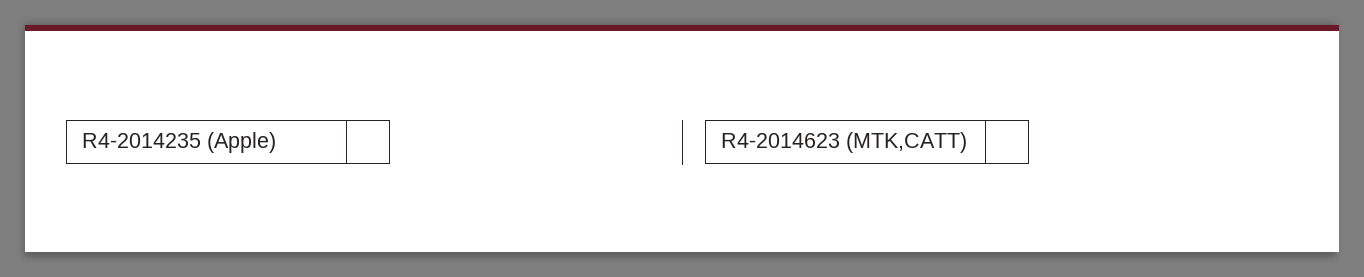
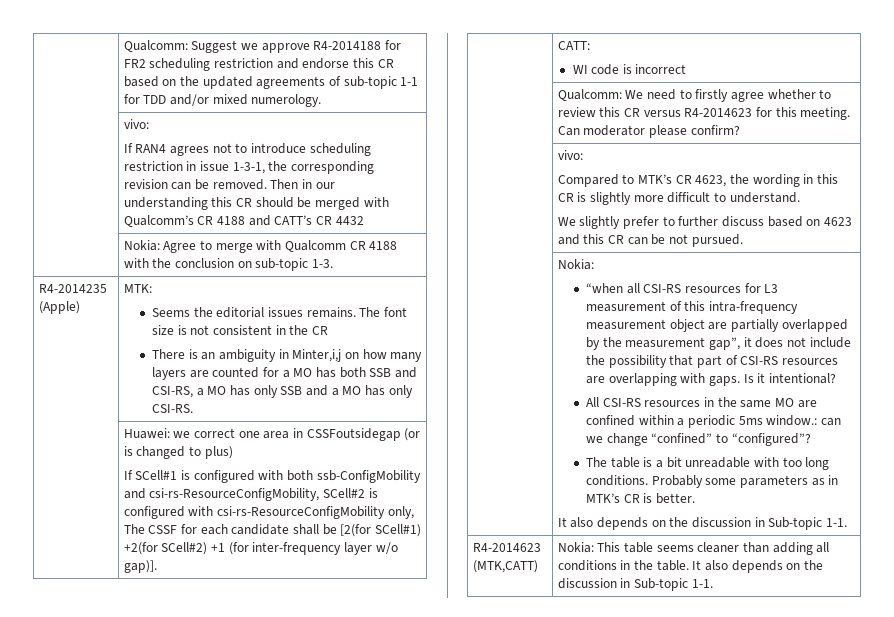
- R4-2014235 (Apple) |
- R4-2014623 (MTK,CATT) |
+ | Qualcomm: Suggest we approve R4-2014188 for FR2 scheduling restriction and endorse this CR based on the updated agreements of sub-topic 1-1 for TDD and/or mixed numerology.
+ | vivo:
+ If RAN4 agrees not to introduce scheduling restriction in issue 1-3-1, the corresponding revision can be removed. Then in our understanding this CR should be merged with Qualcomm’s CR 4188 and CATT’s CR 4432
+ | Nokia: Agree to merge with Qualcomm CR 4188 with the conclusion on sub-topic 1-3.
+ R4-2014235 (Apple) | MTK:
+ Seems the editorial issues remains. The font size is not consistent in the CR
+ There is an ambiguity in Minter,i,j on how many layers are counted for a MO has both SSB and CSI-RS, a MO has only SSB and a MO has only CSI-RS.
+ | Huawei: we correct one area in CSSFoutsidegap (or is changed to plus)
+ If SCell#1 is configured with both ssb-ConfigMobility and csi-rs-ResourceConfigMobility, SCell#2 is configured with csi-rs-ResourceConfigMobility only, The CSSF for each candidate shall be [2(for SCell#1) +2(for SCell#2) +1 (for inter-frequency layer w/o gap)].
+ | CATT:
+ WI code is incorrect
+ | Qualcomm: We need to firstly agree whether to review this CR versus R4-2014623 for this meeting. Can moderator please confirm?
+ | vivo:
+ Compared to MTK’s CR 4623, the wording in this CR is slightly more difficult to understand.
+ We slightly prefer to further discuss based on 4623 and this CR can be not pursued.
+ | Nokia:
+ “when all CSI-RS resources for L3 measurement of this intra-frequency measurement object are partially overlapped by the measurement gap”, it does not include the possibility that part of CSI-RS resources are overlapping with gaps. Is it intentional?
+ All CSI-RS resources in the same MO are confined within a periodic 5ms window.: can we change “confined” to “configured”?
+ The table is a bit unreadable with too long conditions. Probably some parameters as in MTK’s CR is better.
+ It also depends on the discussion in Sub-topic 1-1.
+ R4-2014623 (MTK,CATT) | Nokia: This table seems cleaner than adding all conditions in the table. It also depends on the discussion in Sub-topic 1-1.

